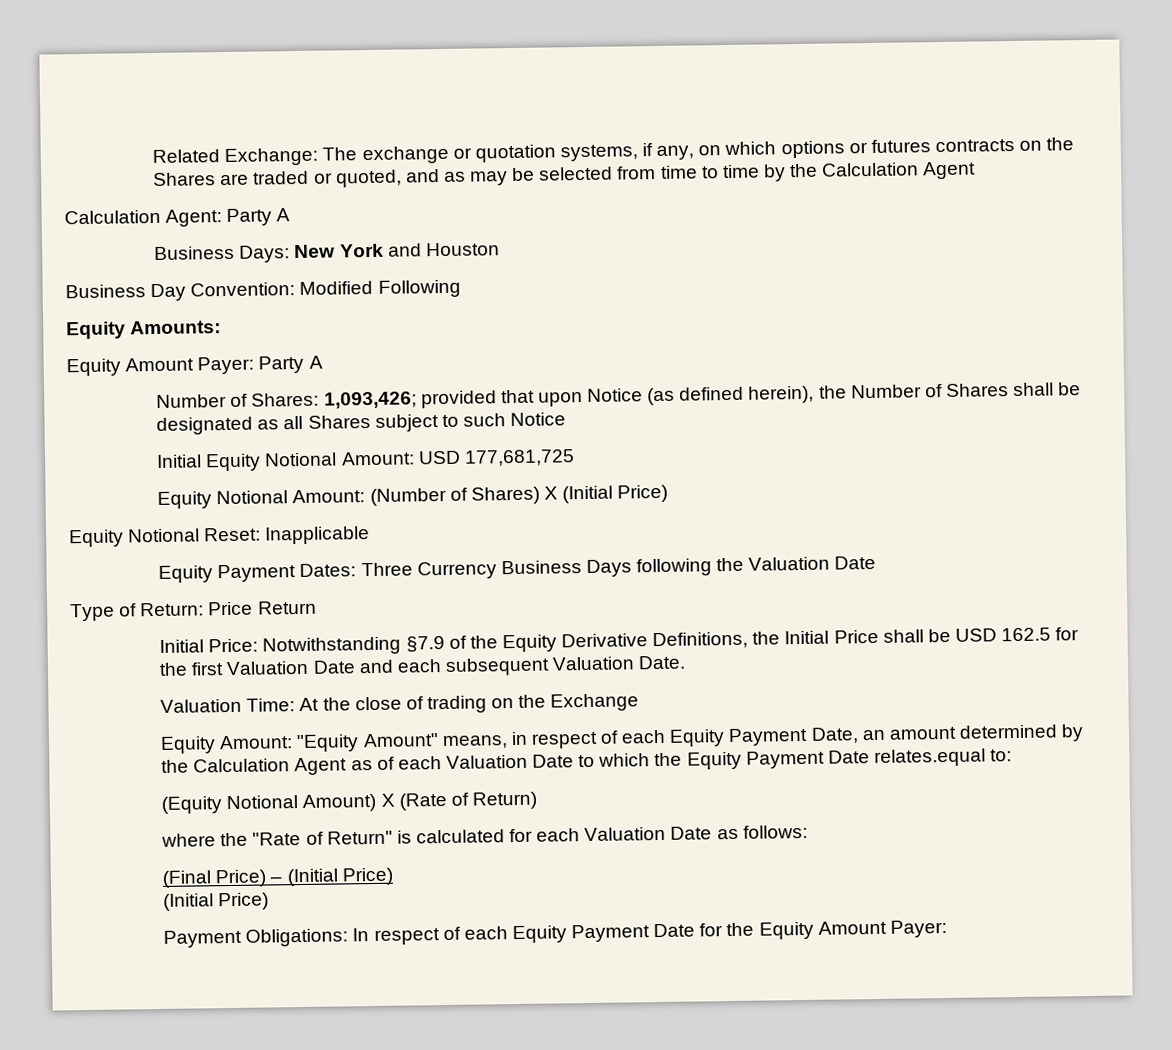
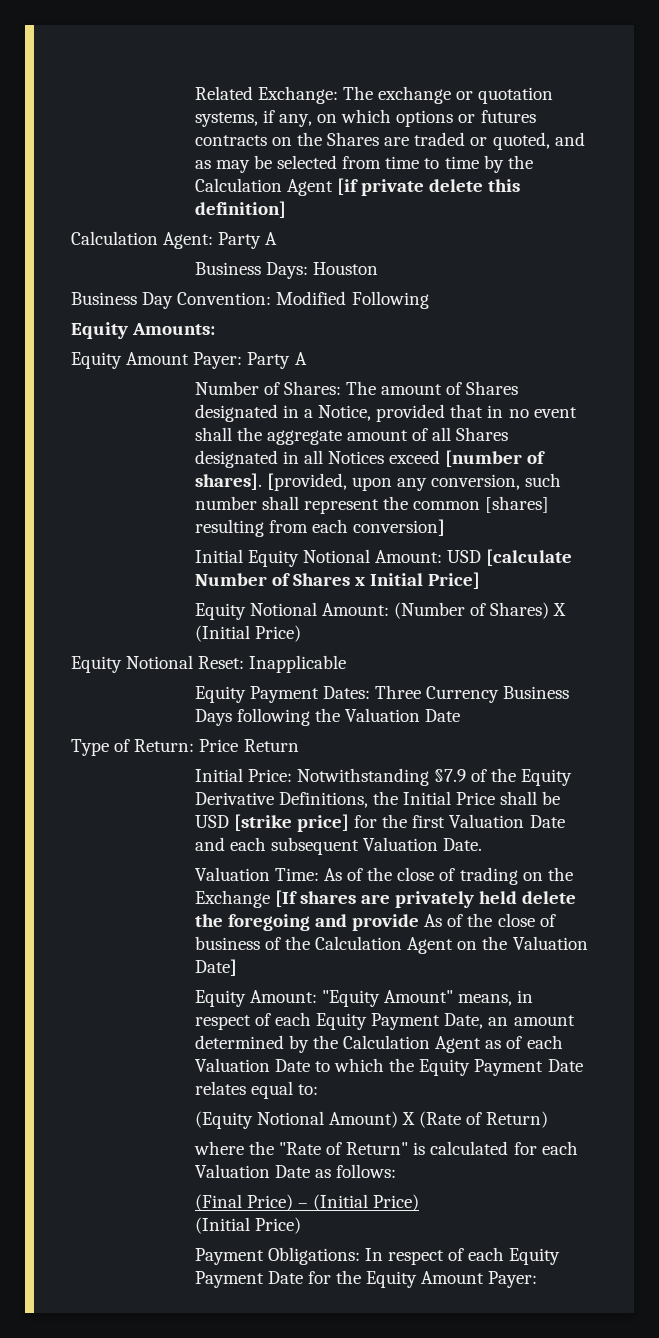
- Related Exchange: The exchange or quotation systems, if any, on which options or futures contracts on the Shares are traded or quoted, and as may be selected from time to time by the Calculation Agent
+ Related Exchange: The exchange or quotation systems, if any, on which options or futures contracts on the Shares are traded or quoted, and as may be selected from time to time by the Calculation Agent [if private delete this definition]
- Business Days: New York and Houston
+ Business Days: Houston
- Number of Shares: 1,093,426; provided that upon Notice (as defined herein), the Number of Shares shall be designated as all Shares subject to such Notice
+ Number of Shares: The amount of Shares designated in a Notice, provided that in no event shall the aggregate amount of all Shares designated in all Notices exceed [number of shares]. [provided, upon any conversion, such number shall represent the common [shares] resulting from each conversion]
- Initial Equity Notional Amount: USD 177,681,725
+ Initial Equity Notional Amount: USD [calculate Number of Shares x Initial Price]
- Initial Price: Notwithstanding §7.9 of the Equity Derivative Definitions, the Initial Price shall be USD 162.5 for the first Valuation Date and each subsequent Valuation Date.
+ Initial Price: Notwithstanding §7.9 of the Equity Derivative Definitions, the Initial Price shall be USD [strike price] for the first Valuation Date and each subsequent Valuation Date.
- Valuation Time: At the close of trading on the Exchange
+ Valuation Time: As of the close of trading on the Exchange [If shares are privately held delete the foregoing and provide As of the close of business of the Calculation Agent on the Valuation Date]
- Equity Amount: "Equity Amount" means, in respect of each Equity Payment Date, an amount determined by the Calculation Agent as of each Valuation Date to which the Equity Payment Date relates.equal to:
+ Equity Amount: "Equity Amount" means, in respect of each Equity Payment Date, an amount determined by the Calculation Agent as of each Valuation Date to which the Equity Payment Date relates equal to:

